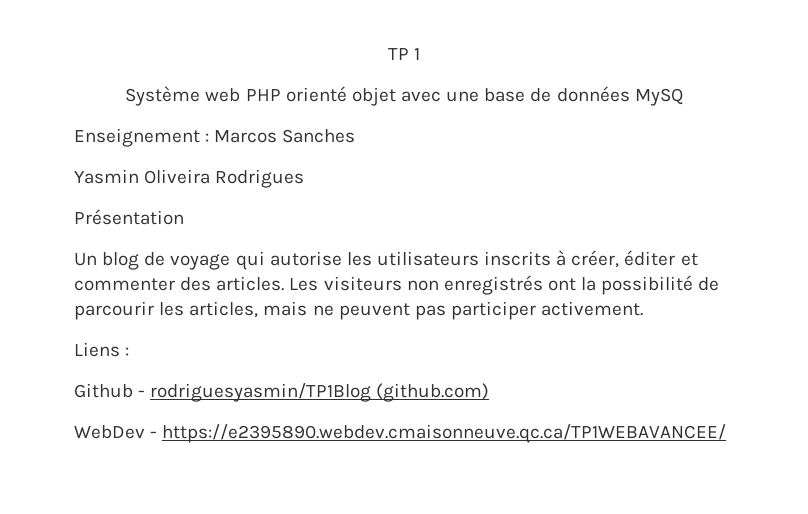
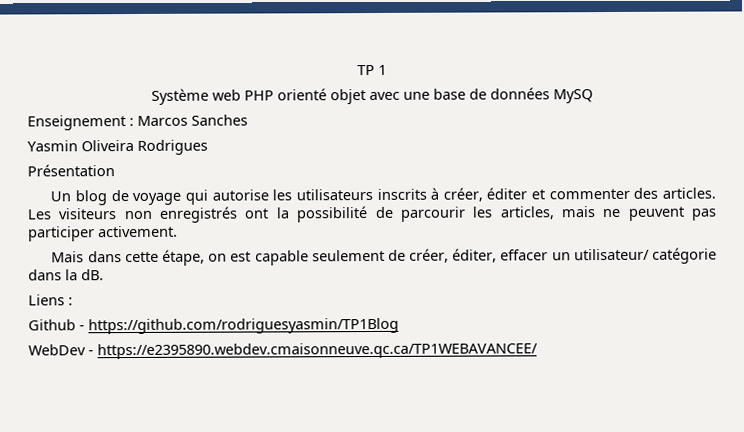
+ Mais dans cette étape, on est capable seulement de créer, éditer, effacer un utilisateur/ catégorie dans la dB.
- Github - rodriguesyasmin/TP1Blog (github.com)
+ Github - https://github.com/rodriguesyasmin/TP1Blog

